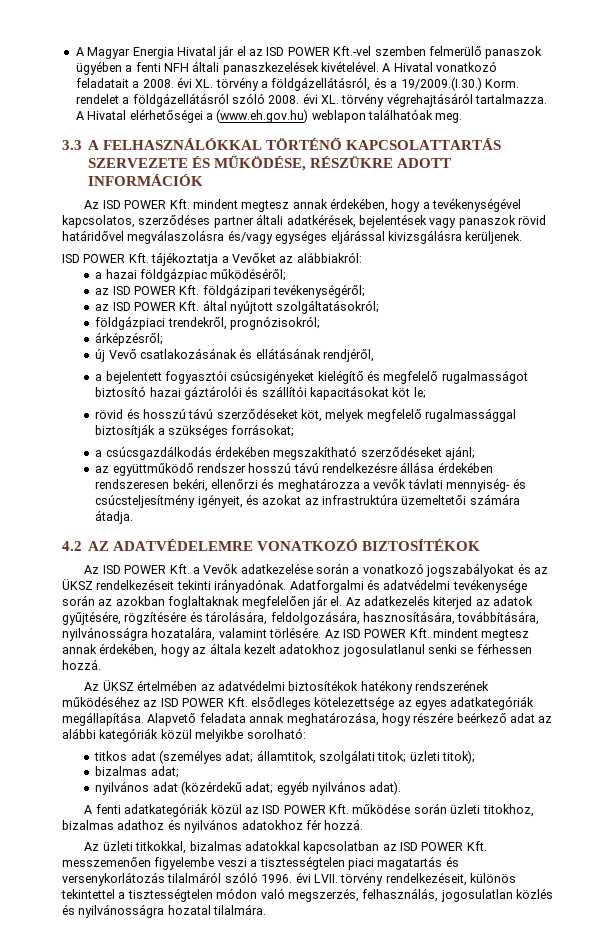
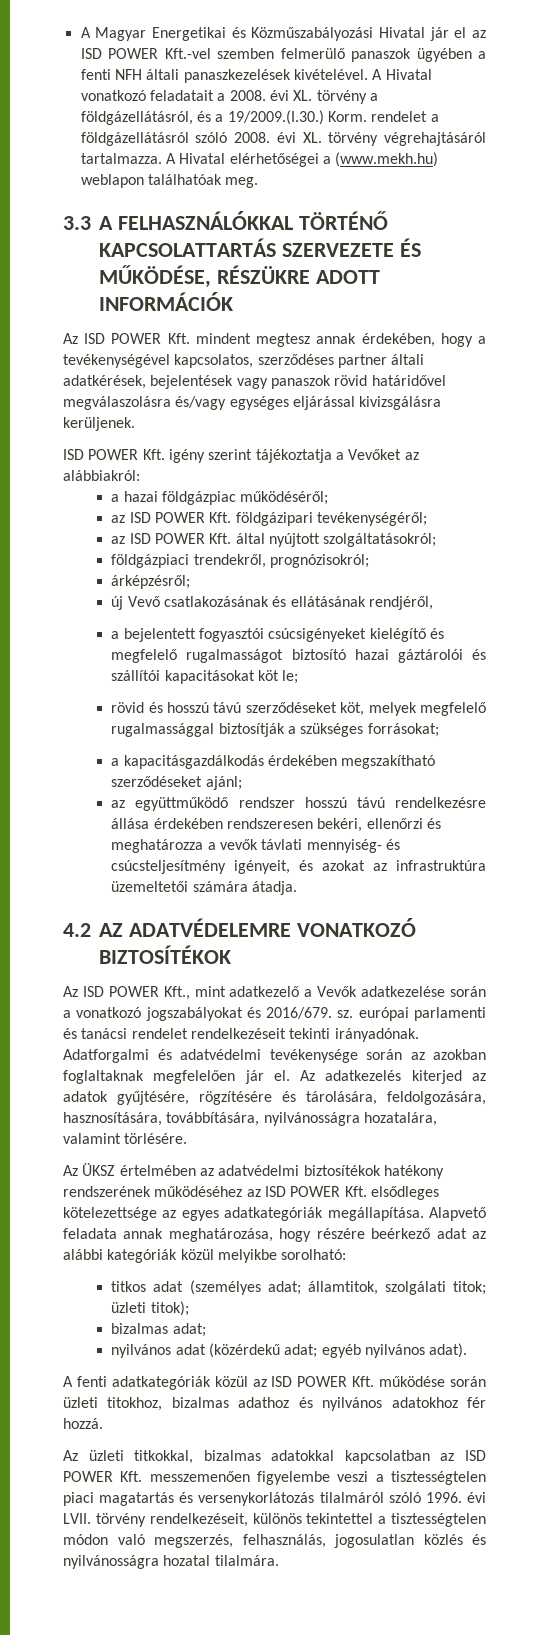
- A Magyar Energia Hivatal jár el az ISD POWER Kft.-vel szemben felmerülő panaszok ügyében a fenti NFH általi panaszkezelések kivételével.
+ A Magyar Energetikai és Közműszabályozási Hivatal jár el az ISD POWER Kft.-vel szemben felmerülő panaszok ügyében a fenti NFH általi panaszkezelések kivételével.
- A Hivatal elérhetőségei a (www.eh.gov.hu) weblapon találhatóak meg.
+ A Hivatal elérhetőségei a (www.mekh.hu) weblapon találhatóak meg.
- ISD POWER Kft. tájékoztatja a Vevőket az alábbiakról:
+ ISD POWER Kft. igény szerint tájékoztatja a Vevőket az alábbiakról:
- a csúcsgazdálkodás érdekében megszakítható szerződéseket ajánl;
+ a kapacitásgazdálkodás érdekében megszakítható szerződéseket ajánl;
- Az ISD POWER Kft. a Vevők adatkezelése során a vonatkozó jogszabályokat és az ÜKSZ rendelkezéseit tekinti irányadónak.
+ Az ISD POWER Kft., mint adatkezelő a Vevők adatkezelése során a vonatkozó jogszabályokat és 2016/679. sz. európai parlamenti és tanácsi rendelet rendelkezéseit tekinti irányadónak.
- Az ISD POWER Kft. mindent megtesz annak érdekében, hogy az általa kezelt adatokhoz jogosulatlanul senki se férhessen hozzá.

